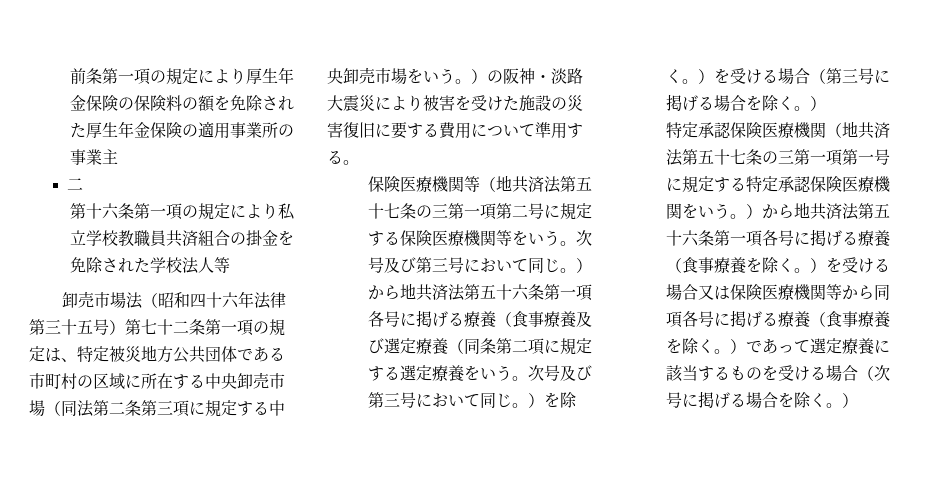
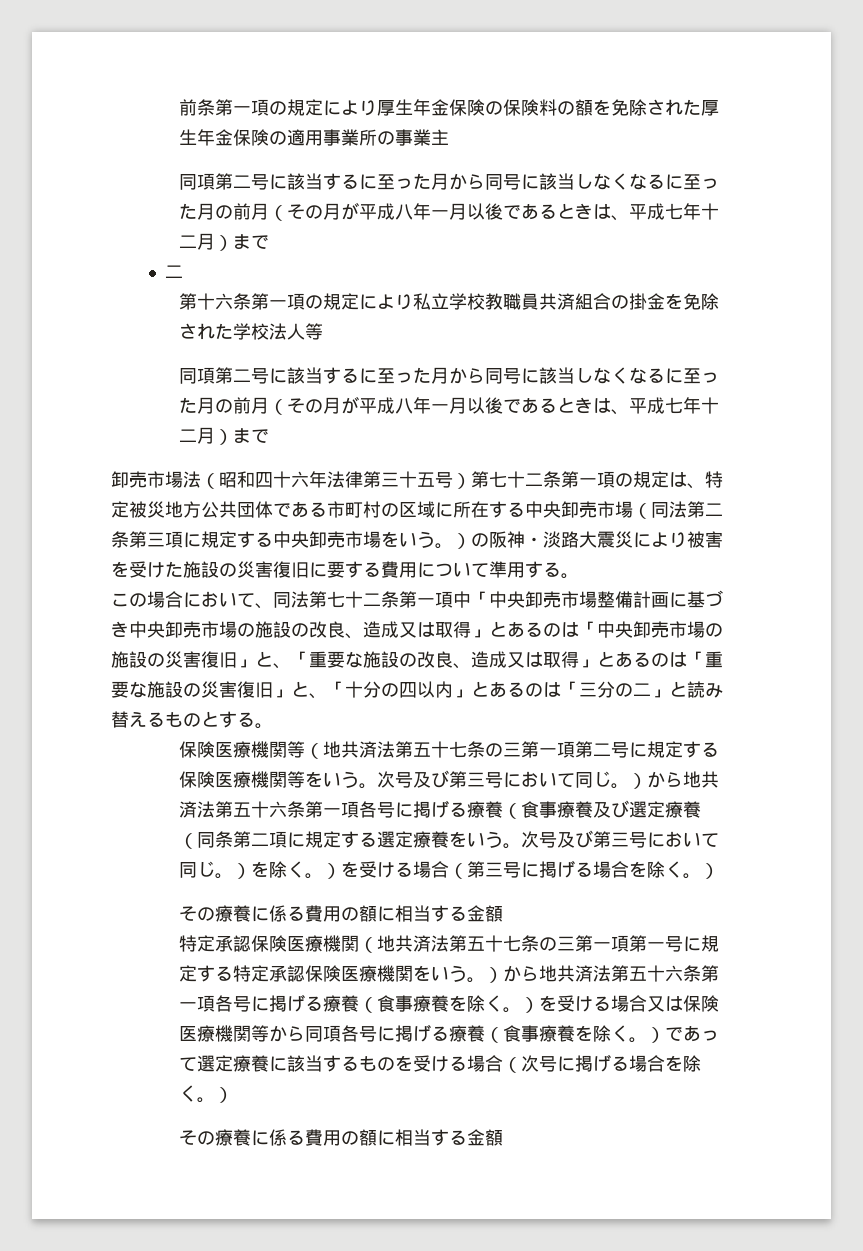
  前条第一項の規定により厚生年金保険の保険料の額を免除された厚生年金保険の適用事業所の事業主
+ 同項第二号に該当するに至った月から同号に該当しなくなるに至った月の前月（その月が平成八年一月以後であるときは、平成七年十二月）まで
  第十六条第一項の規定により私立学校教職員共済組合の掛金を免除された学校法人等
+ 同項第二号に該当するに至った月から同号に該当しなくなるに至った月の前月（その月が平成八年一月以後であるときは、平成七年十二月）まで
+ この場合において、同法第七十二条第一項中「中央卸売市場整備計画に基づき中央卸売市場の施設の改良、造成又は取得」とあるのは「中央卸売市場の施設の災害復旧」と、「重要な施設の改良、造成又は取得」とあるのは「重要な施設の災害復旧」と、「十分の四以内」とあるのは「三分の二」と読み替えるものとする。
  次号及び第三号において同じ。）を除く。）を受ける場合（第三号に掲げる場合を除く。）
+ その療養に係る費用の額に相当する金額
  特定承認保険医療機関（地共済法第五十七条の三第一項第一号に規定する特定承認保険医療機関をいう。）から地共済法第五十六条第一項各号に掲げる療養（食事療養を除く。）を受ける場合又は保険医療機関等から同項各号に掲げる療養（食事療養を除く。）であって選定療養に該当するものを受ける場合（次号に掲げる場合を除く。）
+ その療養に係る費用の額に相当する金額

